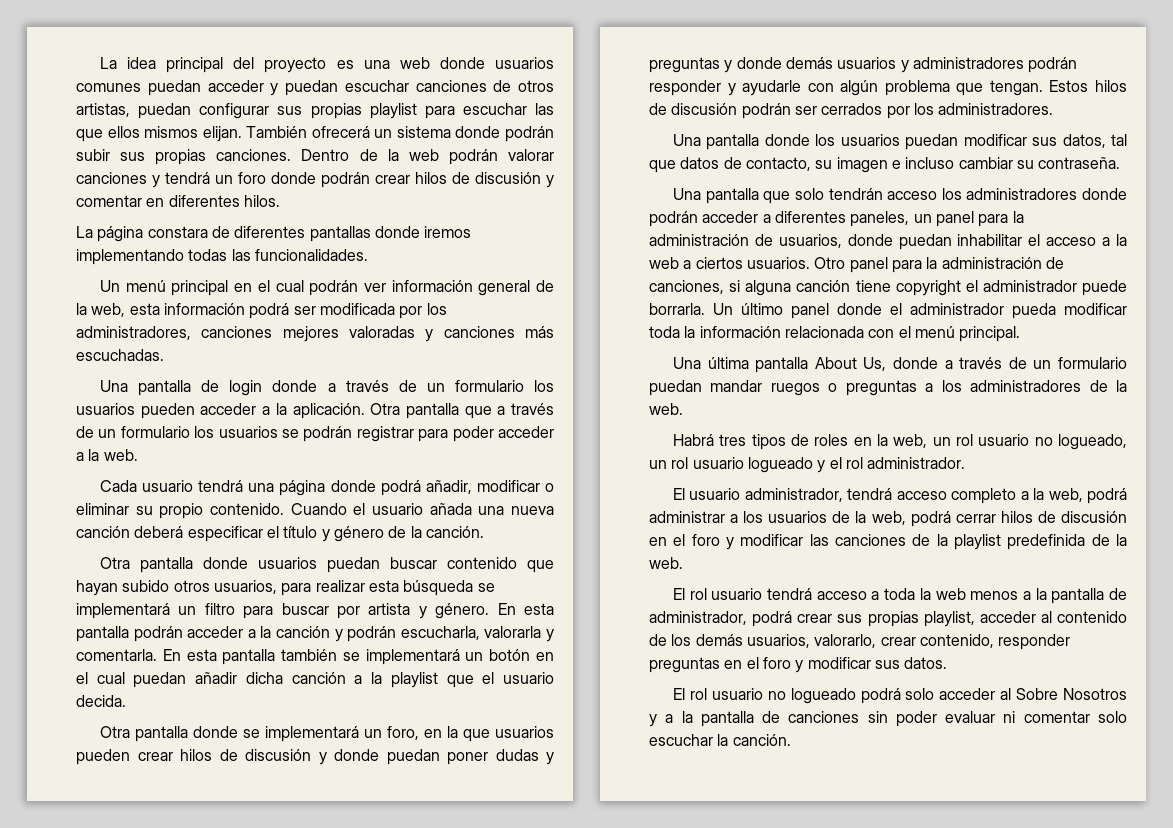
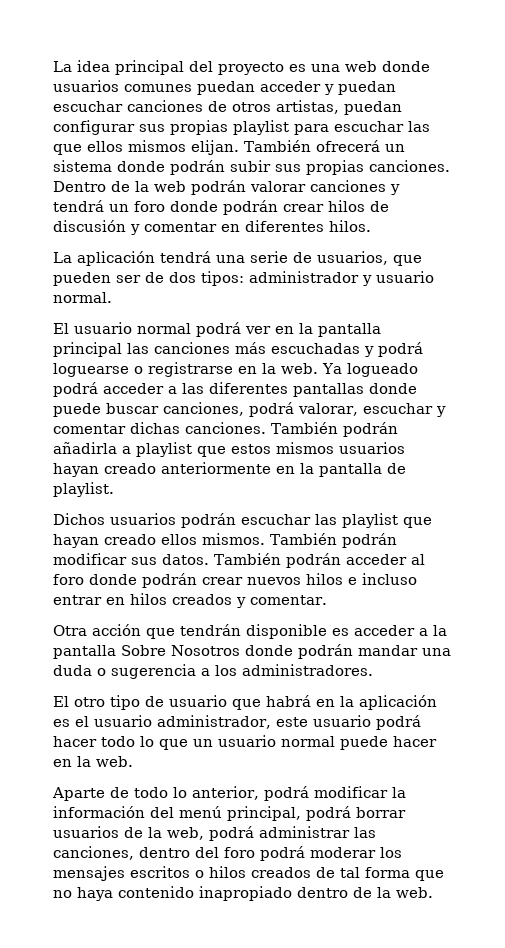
- La página constara de diferentes pantallas donde iremos implementando todas las funcionalidades.
- Un menú principal en el cual podrán ver información general de la web, esta información podrá ser modificada por los administradores, canciones mejores valoradas y canciones más escuchadas.
- Una pantalla de login donde a través de un formulario los usuarios pueden acceder a la aplicación. Otra pantalla que a través de un formulario los usuarios se podrán registrar para poder acceder a la web.
- Cada usuario tendrá una página donde podrá añadir, modificar o eliminar su propio contenido. Cuando el usuario añada una nueva canción deberá especificar el título y género de la canción.
- Otra pantalla donde usuarios puedan buscar contenido que hayan subido otros usuarios, para realizar esta búsqueda se implementará un filtro para buscar por artista y género. En esta pantalla podrán acceder a la canción y podrán escucharla, valorarla y comentarla. En esta pantalla también se implementará un botón en el cual puedan añadir dicha canción a la playlist que el usuario decida.
- Otra pantalla donde se implementará un foro, en la que usuarios pueden crear hilos de discusión y donde puedan poner dudas y preguntas y donde demás usuarios y administradores podrán responder y ayudarle con algún problema que tengan. Estos hilos de discusión podrán ser cerrados por los administradores.
- Una pantalla donde los usuarios puedan modificar sus datos, tal que datos de contacto, su imagen e incluso cambiar su contraseña.
- Una pantalla que solo tendrán acceso los administradores donde podrán acceder a diferentes paneles, un panel para la administración de usuarios, donde puedan inhabilitar el acceso a la web a ciertos usuarios. Otro panel para la administración de canciones, si alguna canción tiene copyright el administrador puede borrarla. Un último panel donde el administrador pueda modificar toda la información relacionada con el menú principal.
- Una última pantalla About Us, donde a través de un formulario puedan mandar ruegos o preguntas a los administradores de la web.
- Habrá tres tipos de roles en la web, un rol usuario no logueado, un rol usuario logueado y el rol administrador.
- El usuario administrador, tendrá acceso completo a la web, podrá administrar a los usuarios de la web, podrá cerrar hilos de discusión en el foro y modificar las canciones de la playlist predefinida de la web.
- El rol usuario tendrá acceso a toda la web menos a la pantalla de administrador, podrá crear sus propias playlist, acceder al contenido de los demás usuarios, valorarlo, crear contenido, responder preguntas en el foro y modificar sus datos.
- El rol usuario no logueado podrá solo acceder al Sobre Nosotros y a la pantalla de canciones sin poder evaluar ni comentar solo escuchar la canción.
+ La aplicación tendrá una serie de usuarios, que pueden ser de dos tipos: administrador y usuario normal.
+ El usuario normal podrá ver en la pantalla principal las canciones más escuchadas y podrá loguearse o registrarse en la web. Ya logueado podrá acceder a las diferentes pantallas donde puede buscar canciones, podrá valorar, escuchar y comentar dichas canciones. También podrán añadirla a playlist que estos mismos usuarios hayan creado anteriormente en la pantalla de playlist.
+ Dichos usuarios podrán escuchar las playlist que hayan creado ellos mismos. También podrán modificar sus datos. También podrán acceder al foro donde podrán crear nuevos hilos e incluso entrar en hilos creados y comentar.
+ Otra acción que tendrán disponible es acceder a la pantalla Sobre Nosotros donde podrán mandar una duda o sugerencia a los administradores.
+ El otro tipo de usuario que habrá en la aplicación es el usuario administrador, este usuario podrá hacer todo lo que un usuario normal puede hacer en la web.
+ Aparte de todo lo anterior, podrá modificar la información del menú principal, podrá borrar usuarios de la web, podrá administrar las canciones, dentro del foro podrá moderar los mensajes escritos o hilos creados de tal forma que no haya contenido inapropiado dentro de la web.

